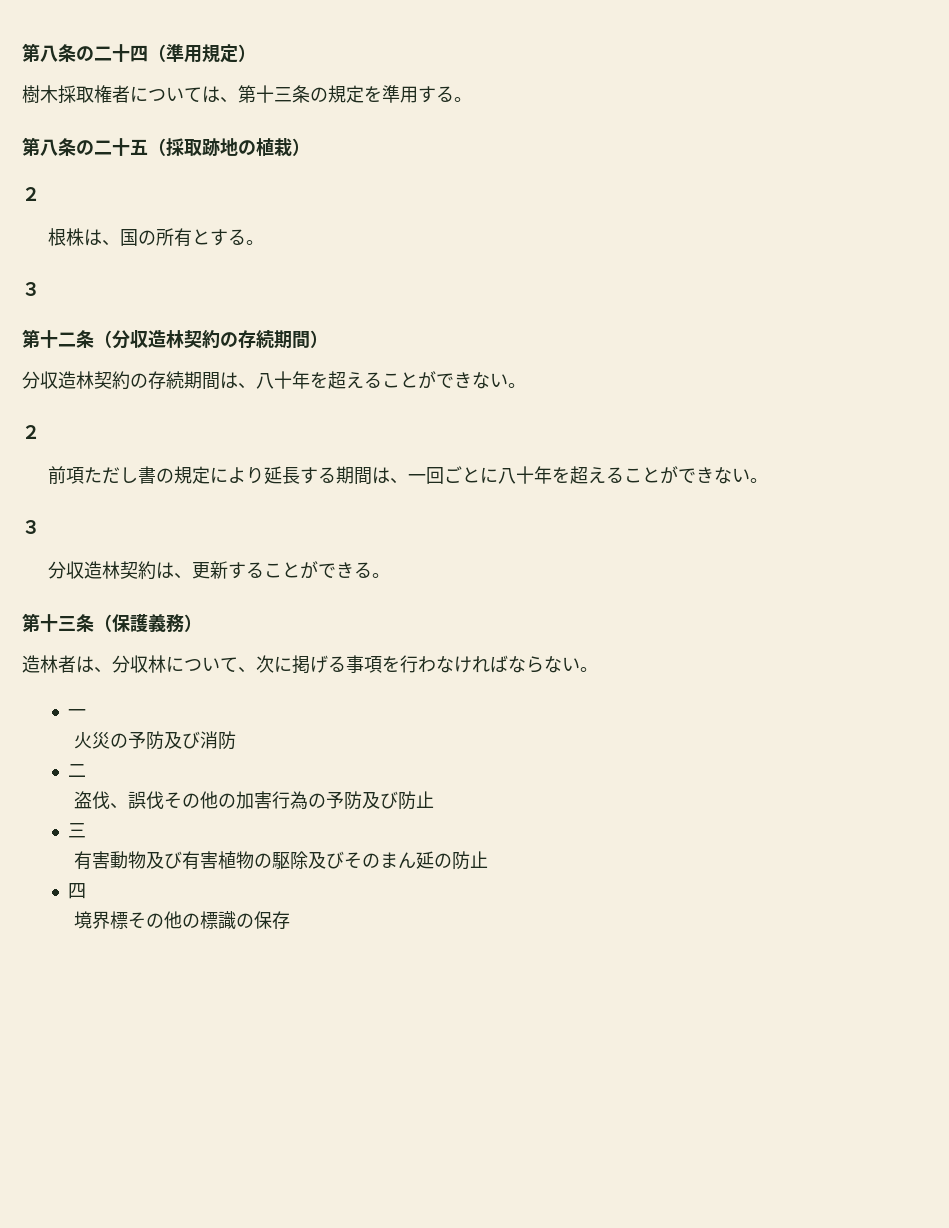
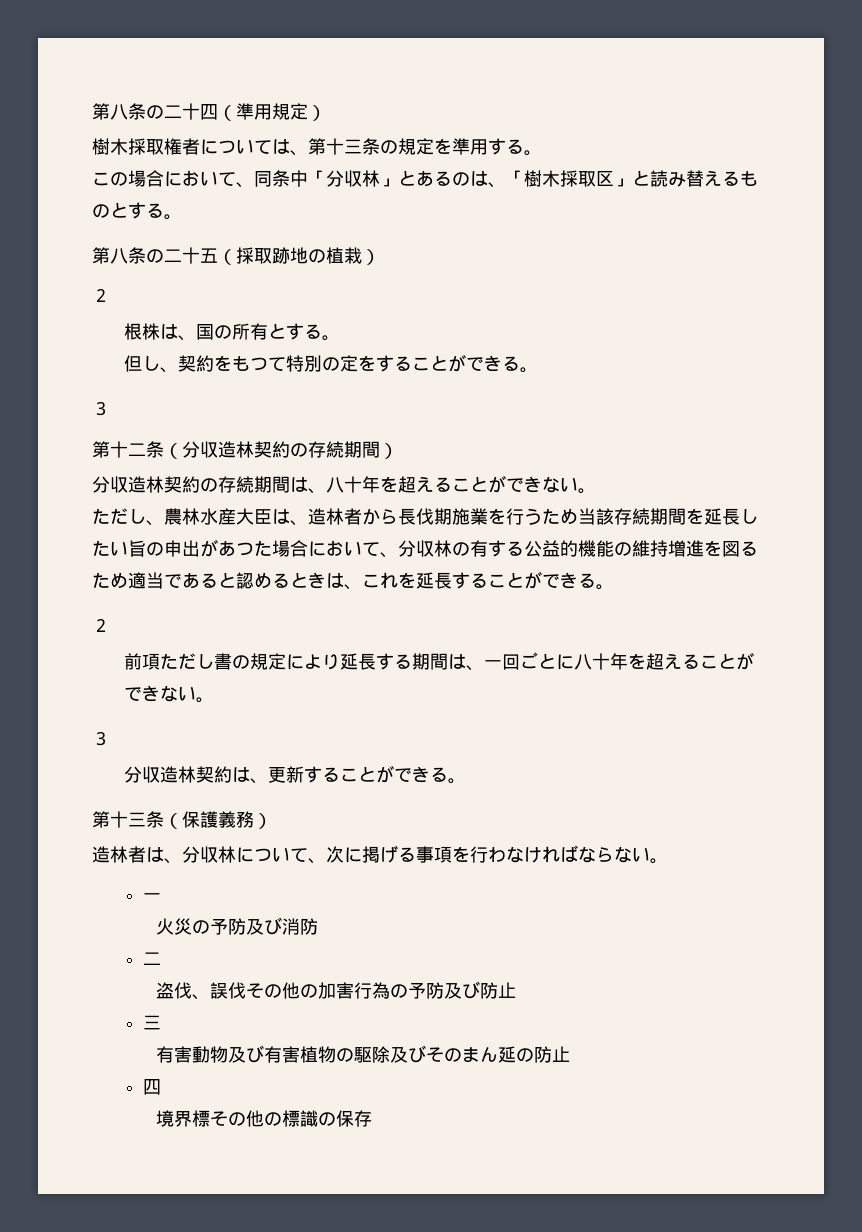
+ この場合において、同条中「分収林」とあるのは、「樹木採取区」と読み替えるものとする。
+ 但し、契約をもつて特別の定をすることができる。
+ ただし、農林水産大臣は、造林者から長伐期施業を行うため当該存続期間を延長したい旨の申出があつた場合において、分収林の有する公益的機能の維持増進を図るため適当であると認めるときは、これを延長することができる。

